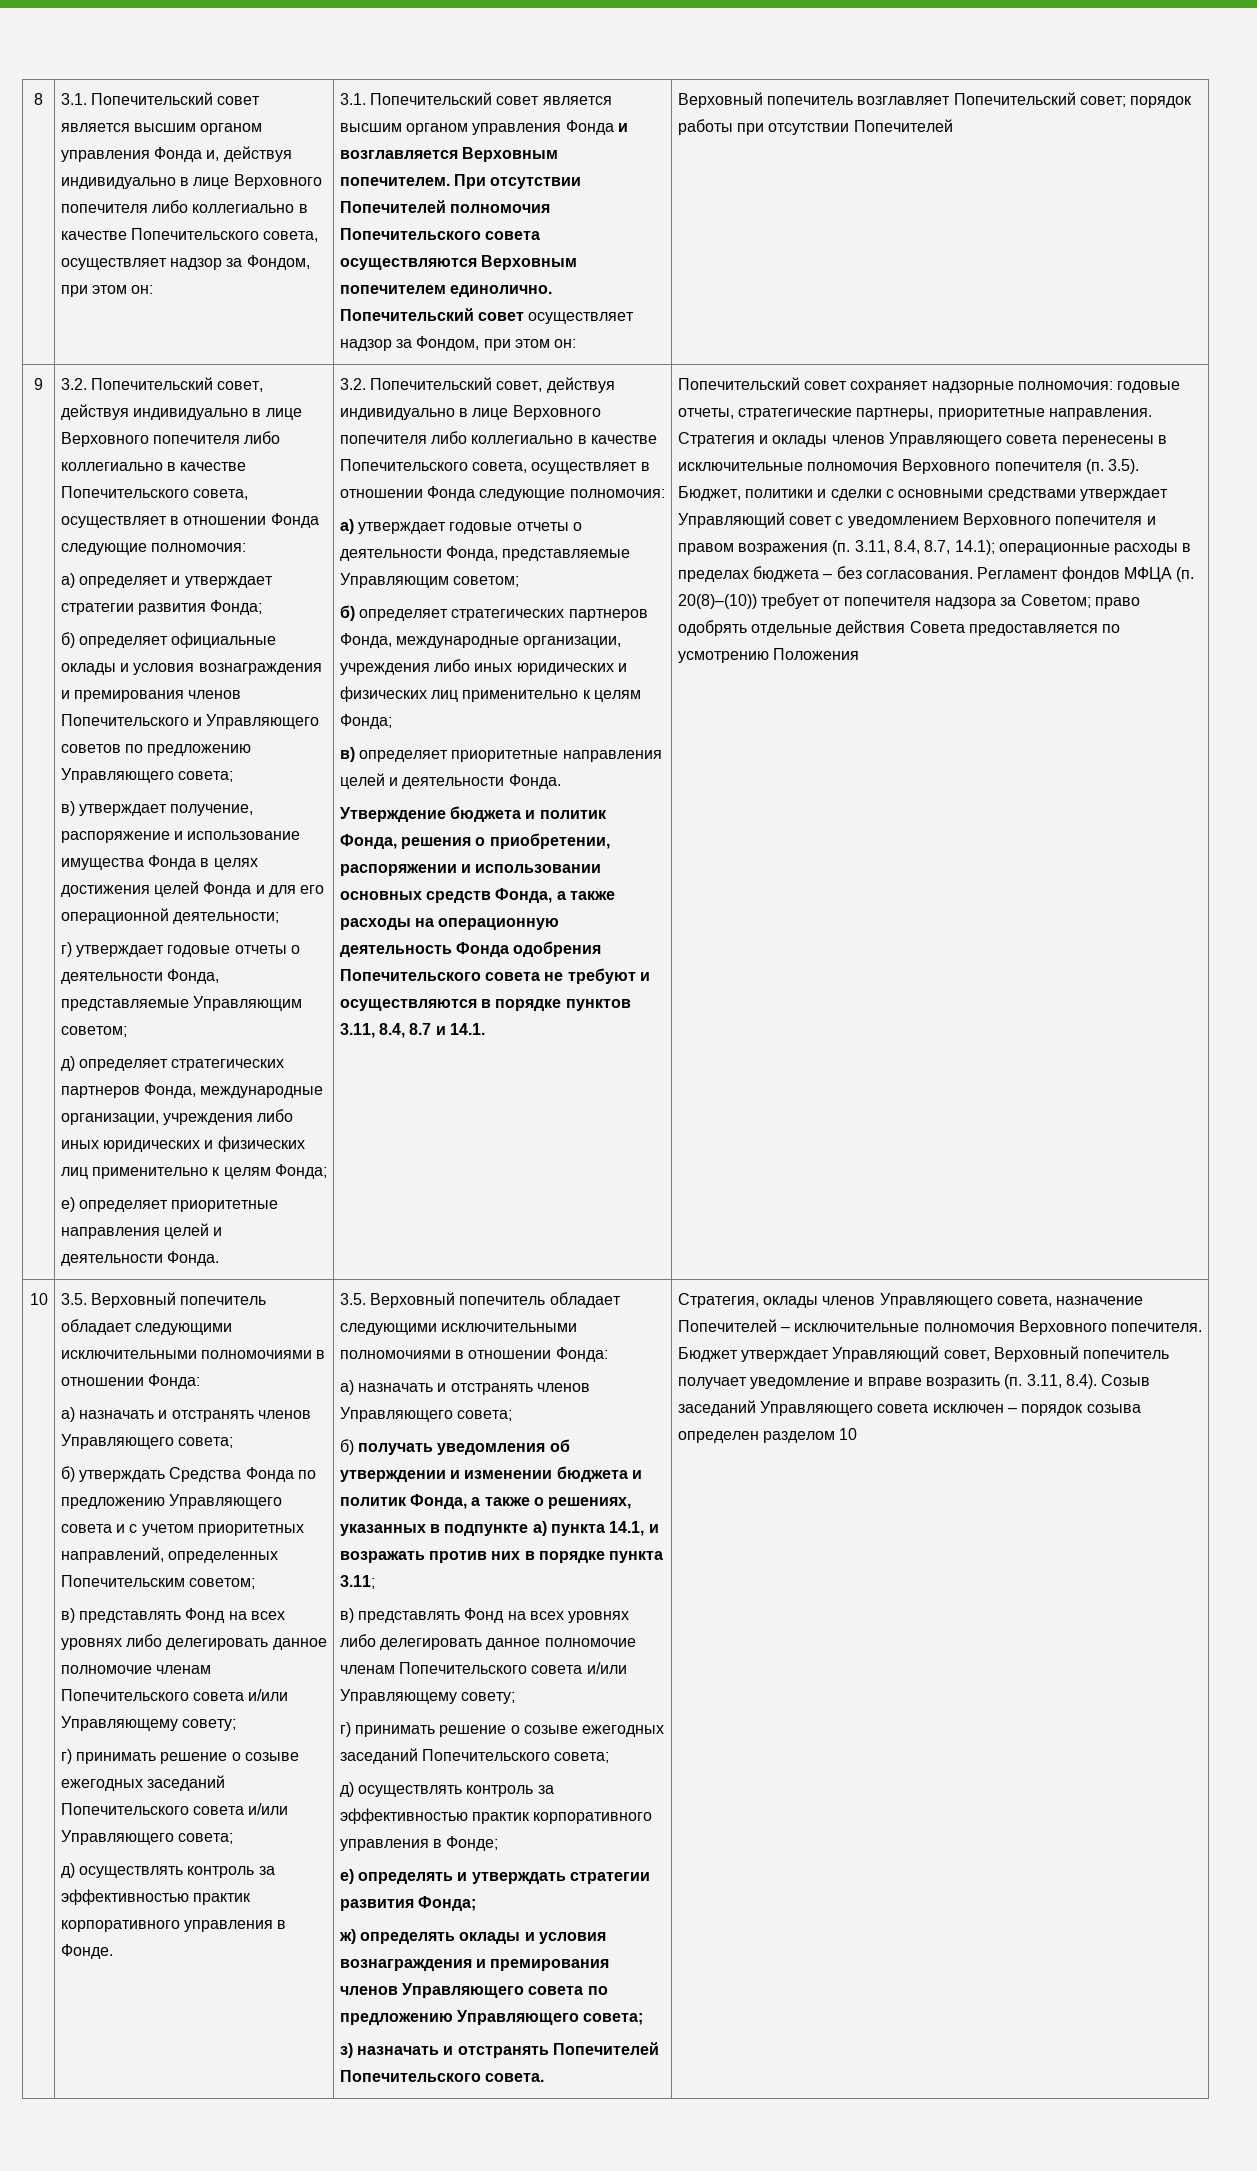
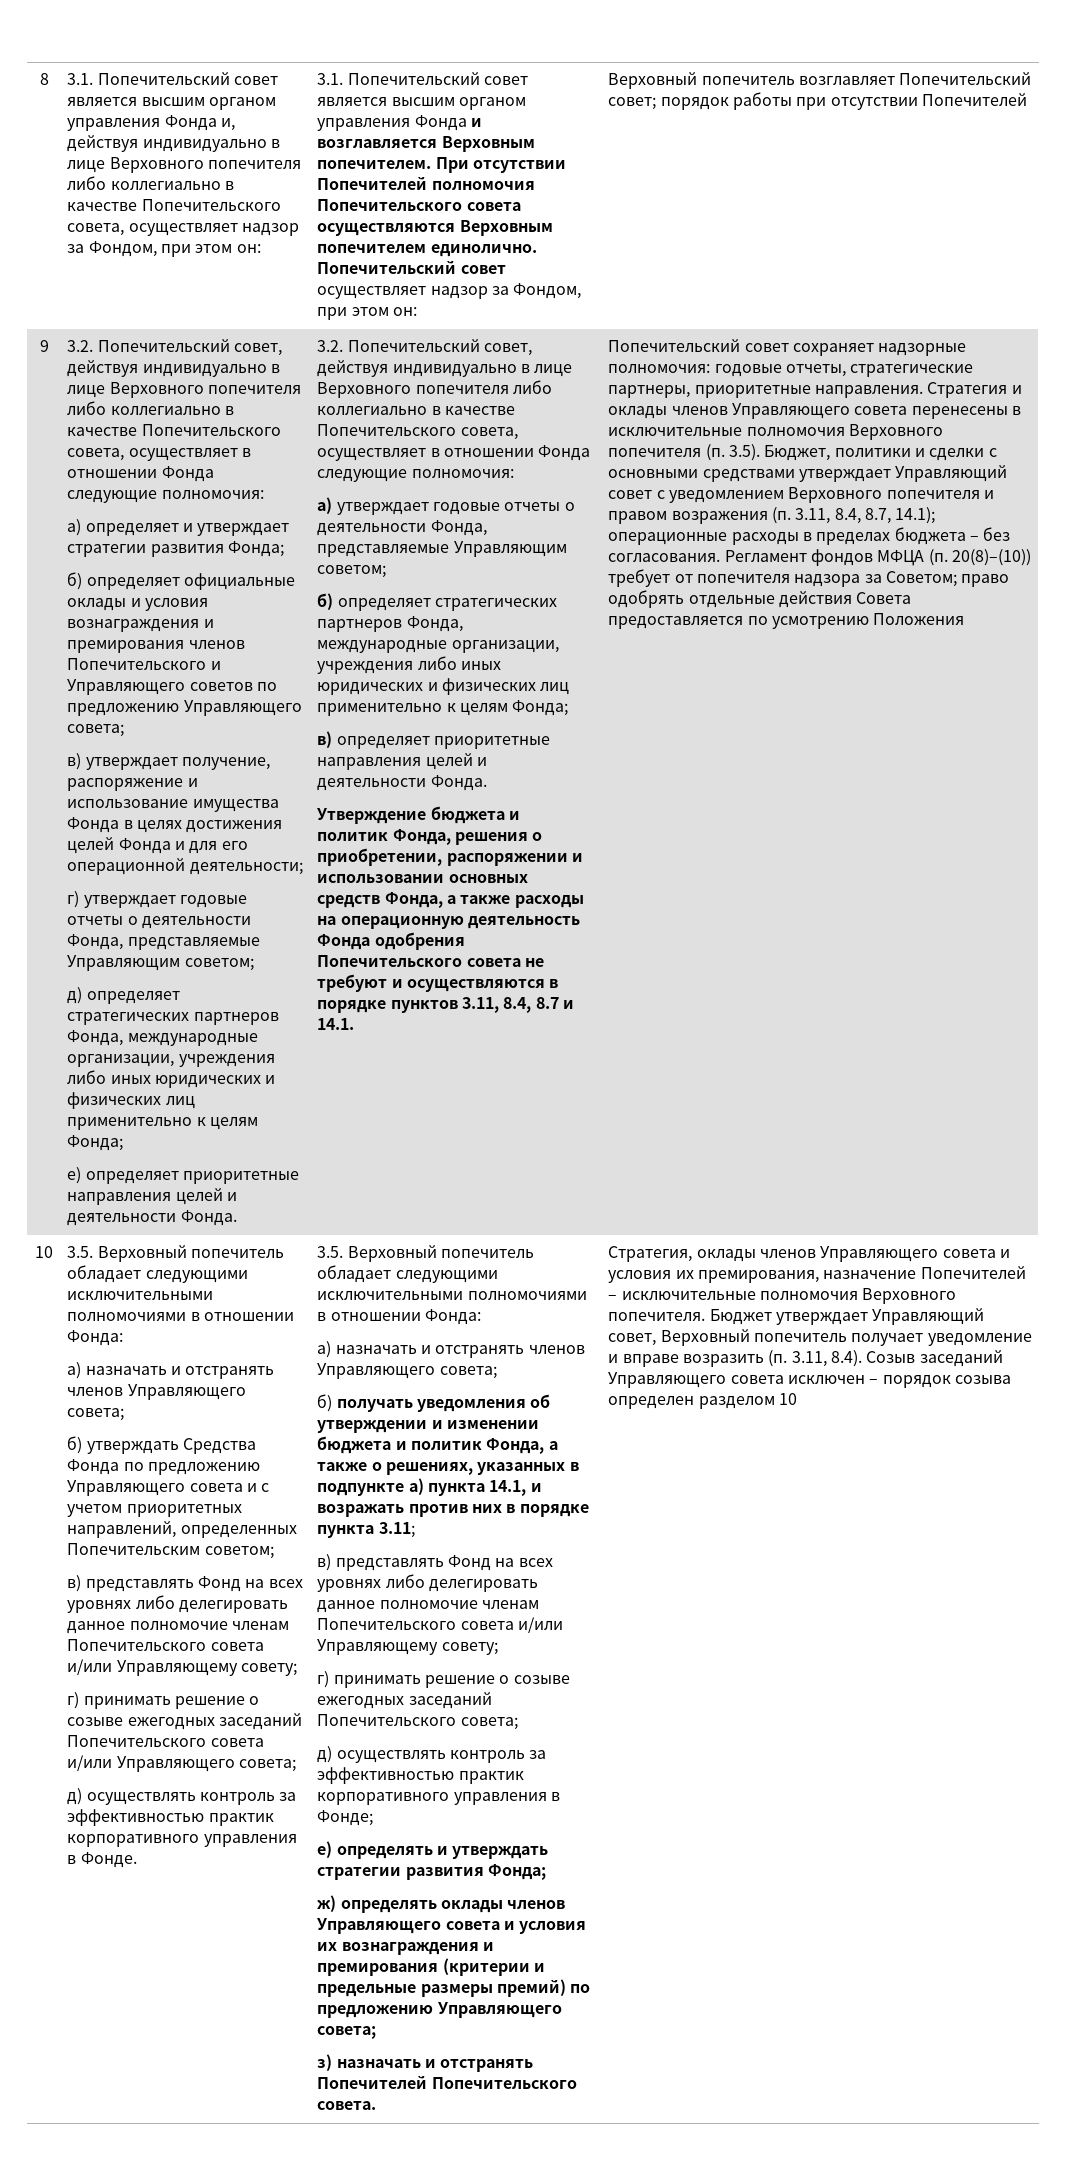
- ж) определять оклады и условия вознаграждения и премирования членов Управляющего совета по предложению Управляющего совета;
+ ж) определять оклады членов Управляющего совета и условия их вознаграждения и премирования (критерии и предельные размеры премий) по предложению Управляющего совета;
- Стратегия, оклады членов Управляющего совета, назначение Попечителей – исключительные полномочия Верховного попечителя.
+ Стратегия, оклады членов Управляющего совета и условия их премирования, назначение Попечителей – исключительные полномочия Верховного попечителя.

